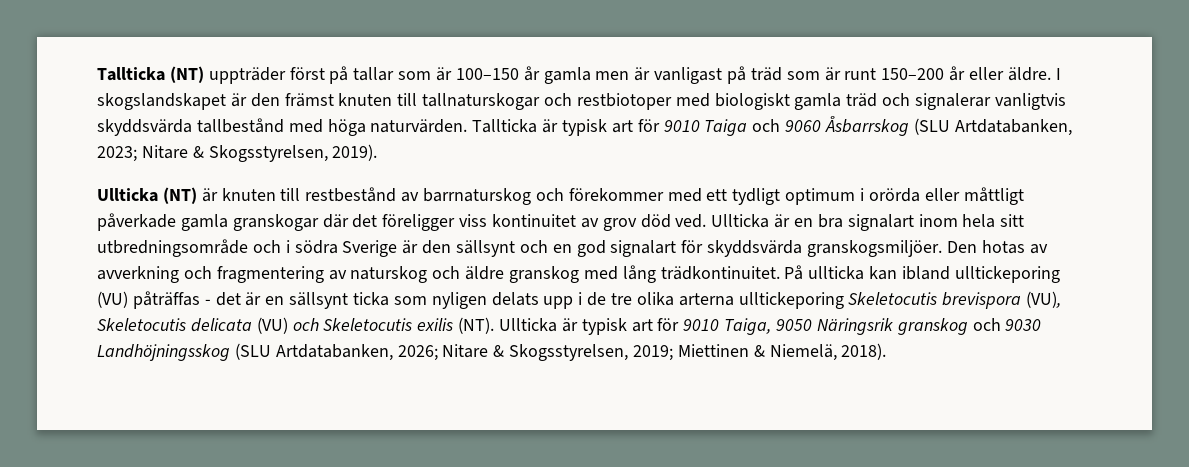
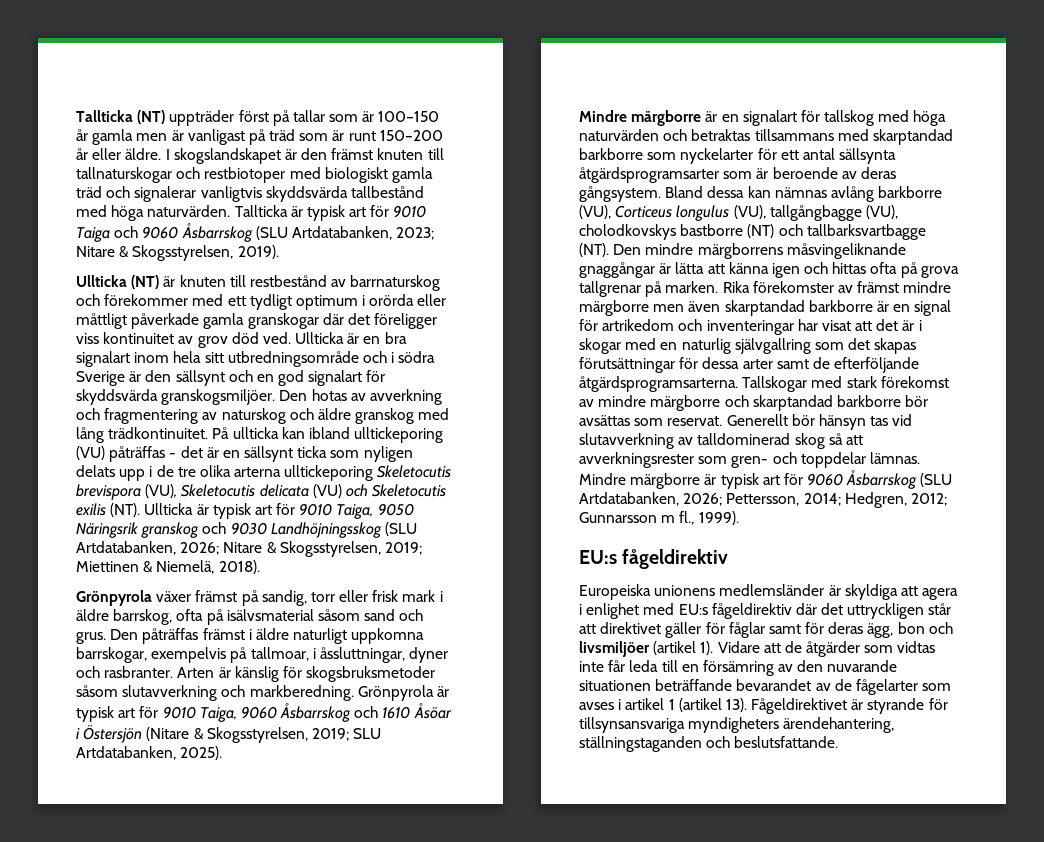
+ Grönpyrola växer främst på sandig, torr eller frisk mark i äldre barrskog, ofta på isälvsmaterial såsom sand och grus. Den påträffas främst i äldre naturligt uppkomna barrskogar, exempelvis på tallmoar, i åssluttningar, dyner och rasbranter. Arten är känslig för skogsbruksmetoder såsom slutavverkning och markberedning. Grönpyrola är typisk art för 9010 Taiga, 9060 Åsbarrskog och 1610 Åsöar i Östersjön (Nitare & Skogsstyrelsen, 2019; SLU Artdatabanken, 2025).
+ Mindre märgborre är en signalart för tallskog med höga naturvärden och betraktas tillsammans med skarptandad barkborre som nyckelarter för ett antal sällsynta åtgärdsprogramsarter som är beroende av deras gångsystem. Bland dessa kan nämnas avlång barkborre (VU), Corticeus longulus (VU), tallgångbagge (VU), cholodkovskys bastborre (NT) och tallbarksvartbagge (NT). Den mindre märgborrens måsvingeliknande gnaggångar är lätta att känna igen och hittas ofta på grova tallgrenar på marken. Rika förekomster av främst mindre märgborre men även skarptandad barkborre är en signal för artrikedom och inventeringar har visat att det är i skogar med en naturlig självgallring som det skapas förutsättningar för dessa arter samt de efterföljande åtgärdsprogramsarterna. Tallskogar med stark förekomst av mindre märgborre och skarptandad barkborre bör avsättas som reservat. Generellt bör hänsyn tas vid slutavverkning av talldominerad skog så att avverkningsrester som gren- och toppdelar lämnas. Mindre märgborre är typisk art för 9060 Åsbarrskog (SLU Artdatabanken, 2026; Pettersson, 2014; Hedgren, 2012; Gunnarsson m fl., 1999).
+ EU:s fågeldirektiv
+ Europeiska unionens medlemsländer är skyldiga att agera i enlighet med EU:s fågeldirektiv där det uttryckligen står att direktivet gäller för fåglar samt för deras ägg, bon och livsmiljöer (artikel 1). Vidare att de åtgärder som vidtas inte får leda till en försämring av den nuvarande situationen beträffande bevarandet av de fågelarter som avses i artikel 1 (artikel 13). Fågeldirektivet är styrande för tillsynsansvariga myndigheters ärendehantering, ställningstaganden och beslutsfattande.

